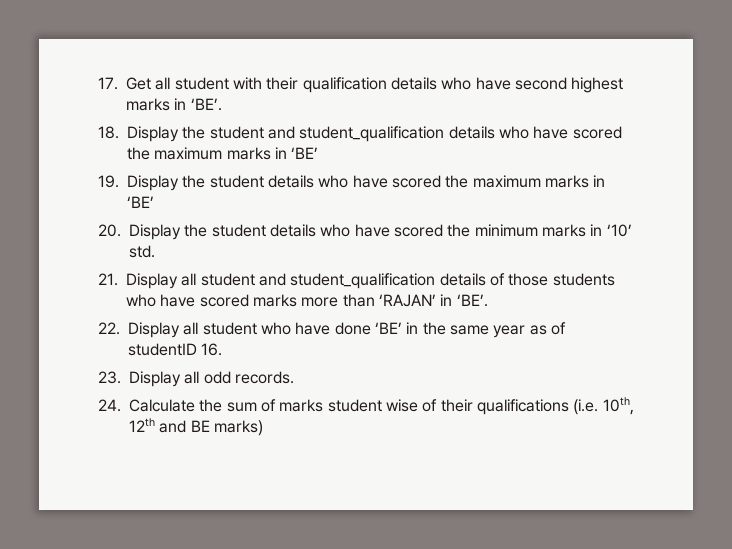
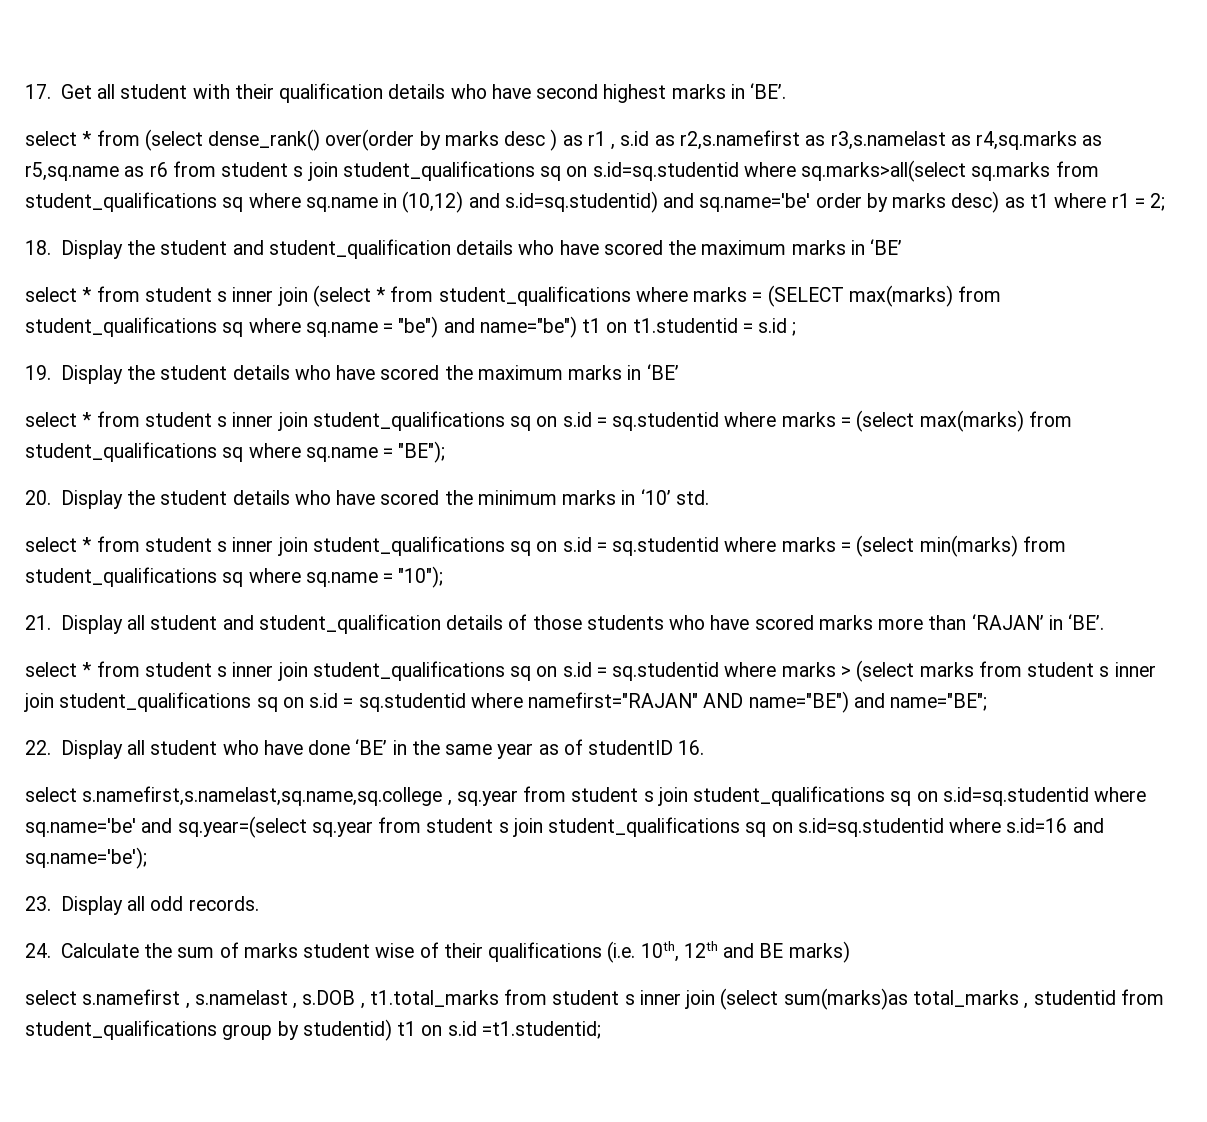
+ select * from (select dense_rank() over(order by marks desc ) as r1 , s.id as r2,s.namefirst as r3,s.namelast as r4,sq.marks as r5,sq.name as r6 from student s join student_qualifications sq on s.id=sq.studentid where sq.marks>all(select sq.marks from student_qualifications sq where sq.name in (10,12) and s.id=sq.studentid) and sq.name='be' order by marks desc) as t1 where r1 = 2;
+ select * from student s inner join (select * from student_qualifications where marks = (SELECT max(marks) from student_qualifications sq where sq.name = "be") and name="be") t1 on t1.studentid = s.id ;
+ select * from student s inner join student_qualifications sq on s.id = sq.studentid where marks = (select max(marks) from student_qualifications sq where sq.name = "BE");
+ select * from student s inner join student_qualifications sq on s.id = sq.studentid where marks = (select min(marks) from student_qualifications sq where sq.name = "10");
+ select * from student s inner join student_qualifications sq on s.id = sq.studentid where marks > (select marks from student s inner join student_qualifications sq on s.id = sq.studentid where namefirst="RAJAN" AND name="BE") and name="BE";
+ select s.namefirst,s.namelast,sq.name,sq.college , sq.year from student s join student_qualifications sq on s.id=sq.studentid where sq.name='be' and sq.year=(select sq.year from student s join student_qualifications sq on s.id=sq.studentid where s.id=16 and sq.name='be');
+ select s.namefirst , s.namelast , s.DOB , t1.total_marks from student s inner join (select sum(marks)as total_marks , studentid from student_qualifications group by studentid) t1 on s.id =t1.studentid;

